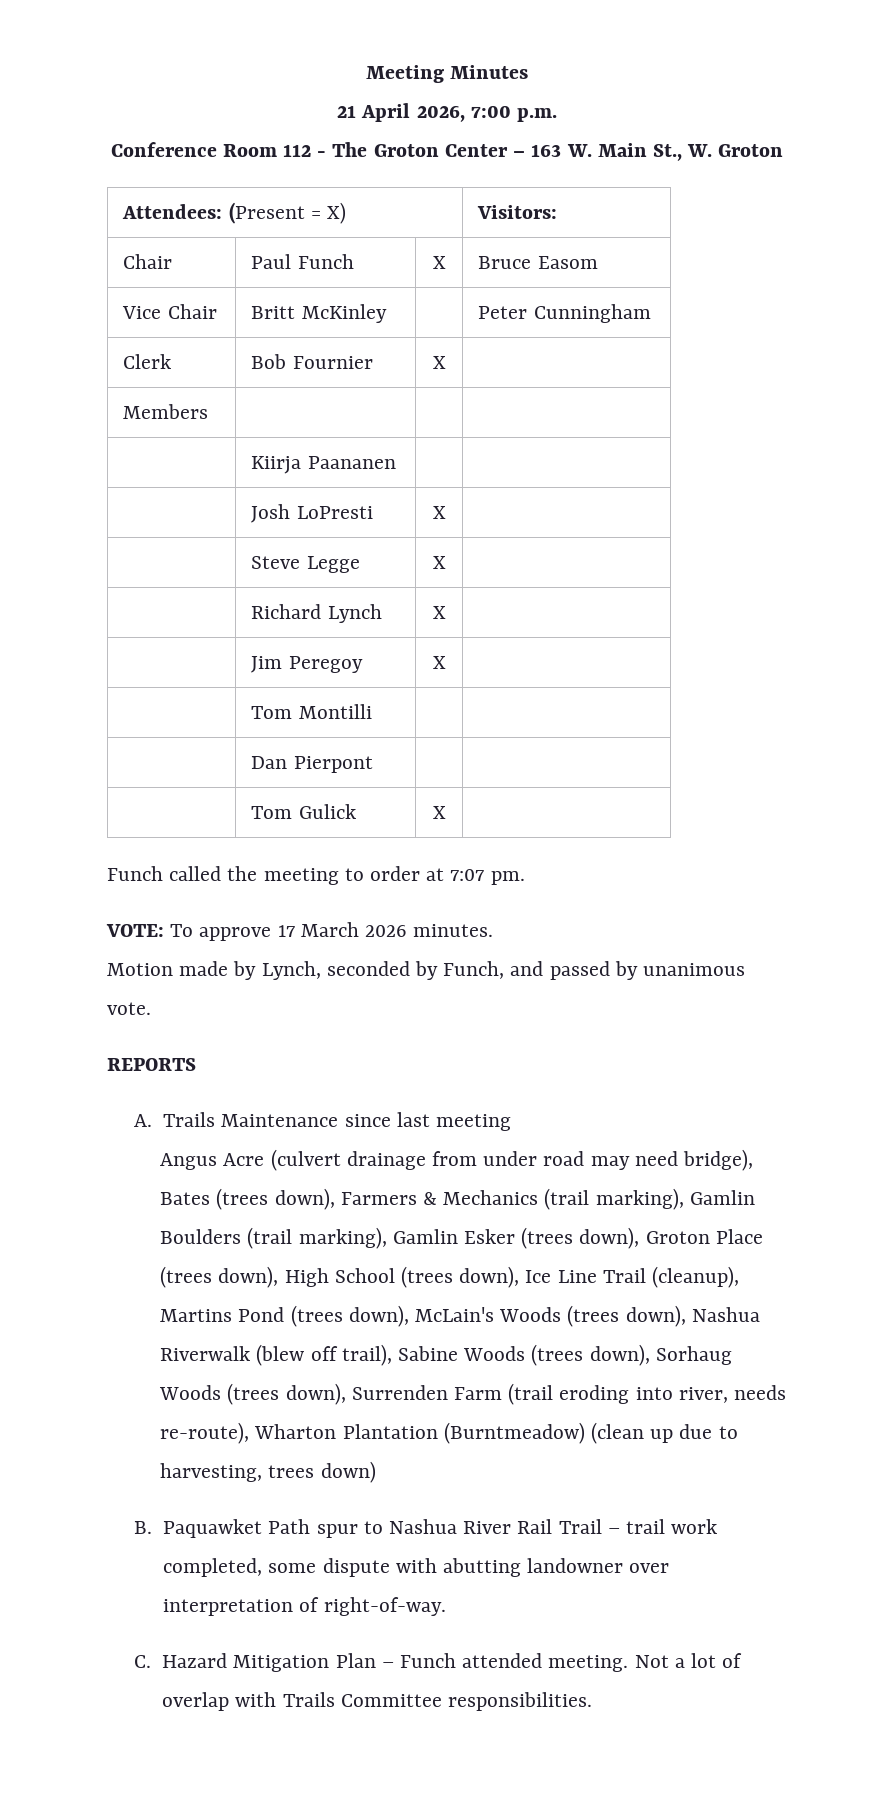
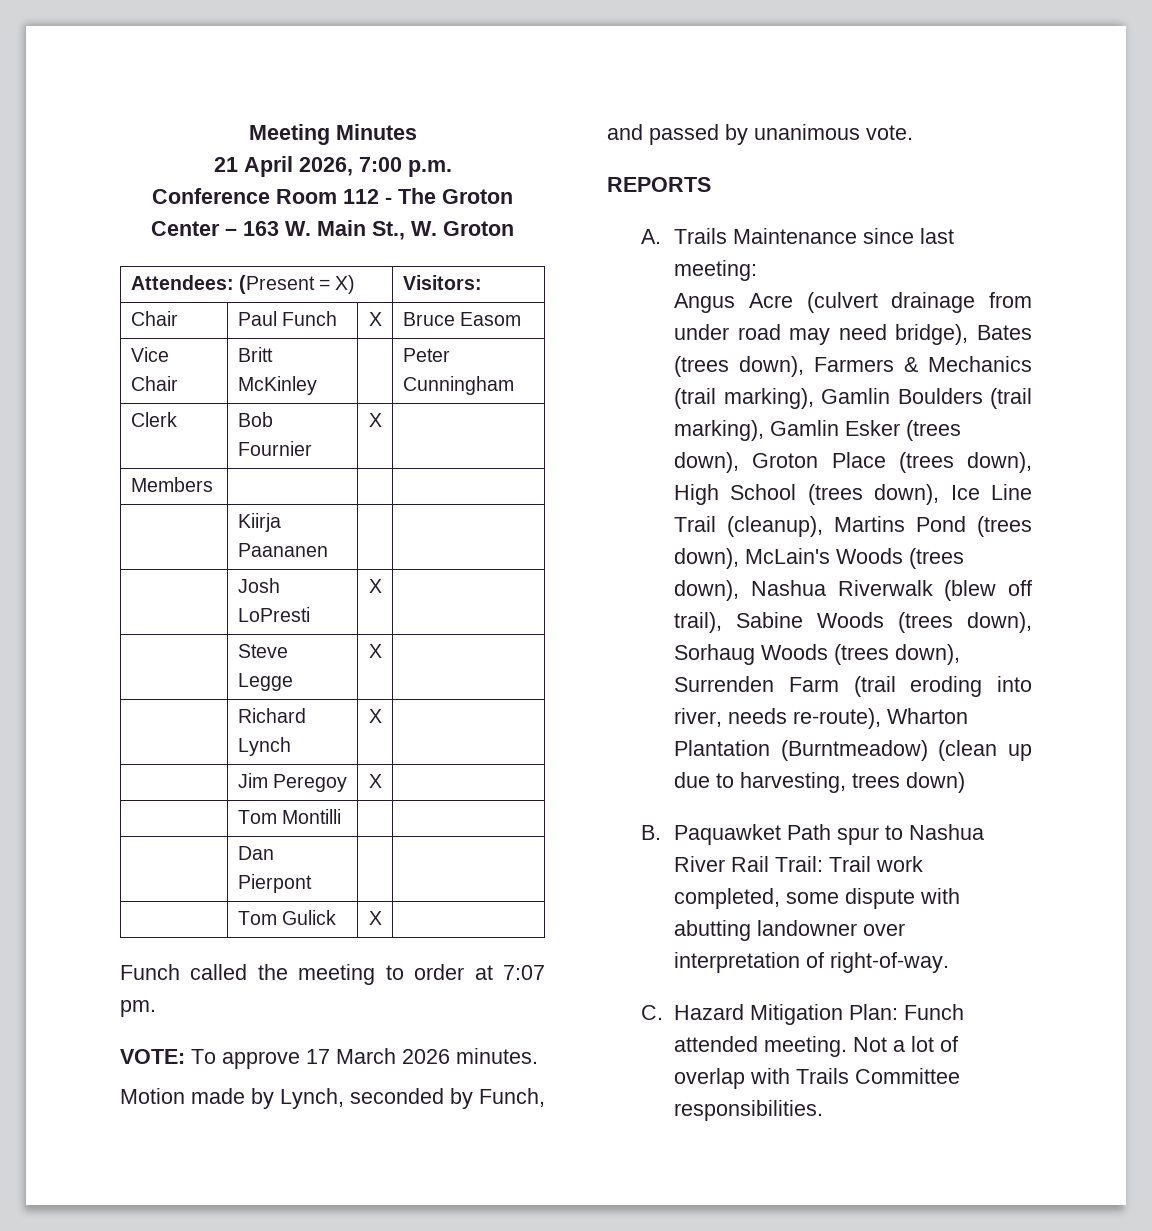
- A. Trails Maintenance since last meeting
+ A. Trails Maintenance since last meeting:
- B. Paquawket Path spur to Nashua River Rail Trail – trail work completed, some dispute with abutting landowner over interpretation of right-of-way.
+ B. Paquawket Path spur to Nashua River Rail Trail: Trail work completed, some dispute with abutting landowner over interpretation of right-of-way.
- C. Hazard Mitigation Plan – Funch attended meeting.
+ C. Hazard Mitigation Plan: Funch attended meeting.

